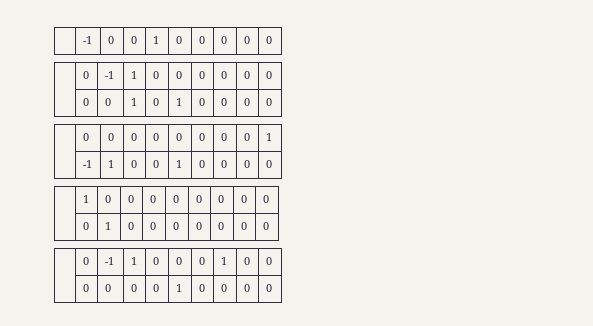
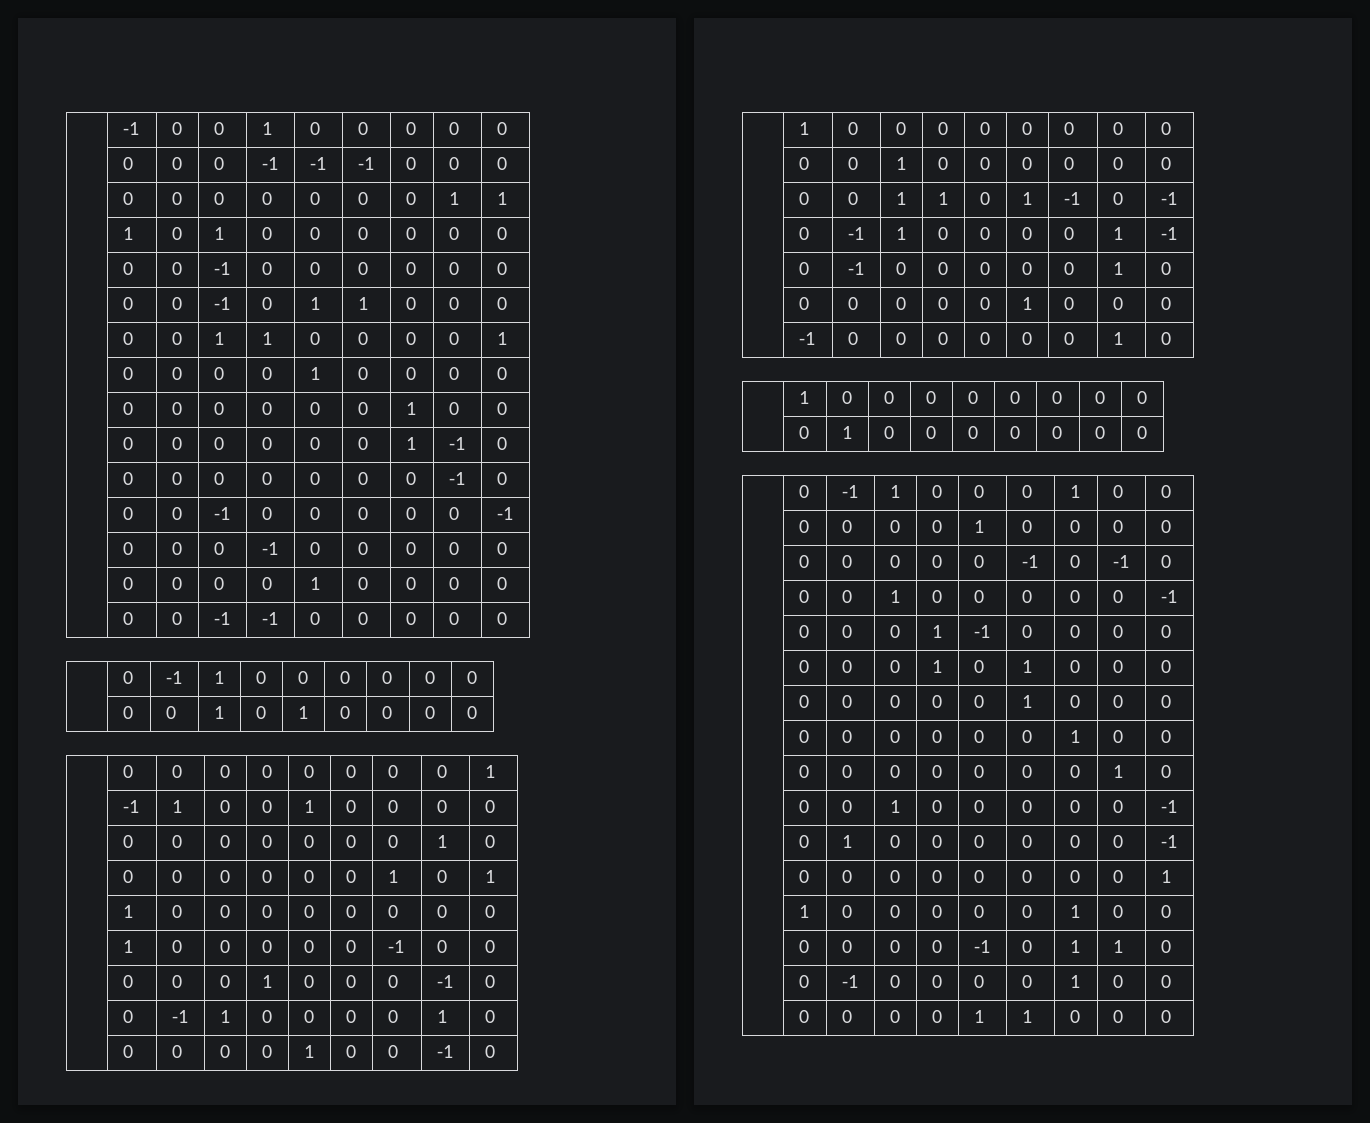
+ | 0 | 0 | 0 | -1 | -1 | -1 | 0 | 0 | 0
+ | 0 | 0 | 0 | 0 | 0 | 0 | 0 | 1 | 1
+ | 1 | 0 | 1 | 0 | 0 | 0 | 0 | 0 | 0
+ | 0 | 0 | -1 | 0 | 0 | 0 | 0 | 0 | 0
+ | 0 | 0 | -1 | 0 | 1 | 1 | 0 | 0 | 0
+ | 0 | 0 | 1 | 1 | 0 | 0 | 0 | 0 | 1
+ | 0 | 0 | 0 | 0 | 1 | 0 | 0 | 0 | 0
+ | 0 | 0 | 0 | 0 | 0 | 0 | 1 | 0 | 0
+ | 0 | 0 | 0 | 0 | 0 | 0 | 1 | -1 | 0
+ | 0 | 0 | 0 | 0 | 0 | 0 | 0 | -1 | 0
+ | 0 | 0 | -1 | 0 | 0 | 0 | 0 | 0 | -1
+ | 0 | 0 | 0 | -1 | 0 | 0 | 0 | 0 | 0
+ | 0 | 0 | 0 | 0 | 1 | 0 | 0 | 0 | 0
+ | 0 | 0 | -1 | -1 | 0 | 0 | 0 | 0 | 0
  | -1 | 1 | 0 | 0 | 1 | 0 | 0 | 0 | 0
+ | 0 | 0 | 0 | 0 | 0 | 0 | 0 | 1 | 0
+ | 0 | 0 | 0 | 0 | 0 | 0 | 1 | 0 | 1
+ | 1 | 0 | 0 | 0 | 0 | 0 | 0 | 0 | 0
+ | 1 | 0 | 0 | 0 | 0 | 0 | -1 | 0 | 0
+ | 0 | 0 | 0 | 1 | 0 | 0 | 0 | -1 | 0
+ | 0 | -1 | 1 | 0 | 0 | 0 | 0 | 1 | 0
+ | 0 | 0 | 0 | 0 | 1 | 0 | 0 | -1 | 0
+ | 1 | 0 | 0 | 0 | 0 | 0 | 0 | 0 | 0
+ | 0 | 0 | 1 | 0 | 0 | 0 | 0 | 0 | 0
+ | 0 | 0 | 1 | 1 | 0 | 1 | -1 | 0 | -1
+ | 0 | -1 | 1 | 0 | 0 | 0 | 0 | 1 | -1
+ | 0 | -1 | 0 | 0 | 0 | 0 | 0 | 1 | 0
+ | 0 | 0 | 0 | 0 | 0 | 1 | 0 | 0 | 0
+ | -1 | 0 | 0 | 0 | 0 | 0 | 0 | 1 | 0
+ | 0 | 0 | 0 | 0 | 0 | -1 | 0 | -1 | 0
+ | 0 | 0 | 1 | 0 | 0 | 0 | 0 | 0 | -1
+ | 0 | 0 | 0 | 1 | -1 | 0 | 0 | 0 | 0
+ | 0 | 0 | 0 | 1 | 0 | 1 | 0 | 0 | 0
+ | 0 | 0 | 0 | 0 | 0 | 1 | 0 | 0 | 0
+ | 0 | 0 | 0 | 0 | 0 | 0 | 1 | 0 | 0
+ | 0 | 0 | 0 | 0 | 0 | 0 | 0 | 1 | 0
+ | 0 | 0 | 1 | 0 | 0 | 0 | 0 | 0 | -1
+ | 0 | 1 | 0 | 0 | 0 | 0 | 0 | 0 | -1
+ | 0 | 0 | 0 | 0 | 0 | 0 | 0 | 0 | 1
+ | 1 | 0 | 0 | 0 | 0 | 0 | 1 | 0 | 0
+ | 0 | 0 | 0 | 0 | -1 | 0 | 1 | 1 | 0
+ | 0 | -1 | 0 | 0 | 0 | 0 | 1 | 0 | 0
+ | 0 | 0 | 0 | 0 | 1 | 1 | 0 | 0 | 0

